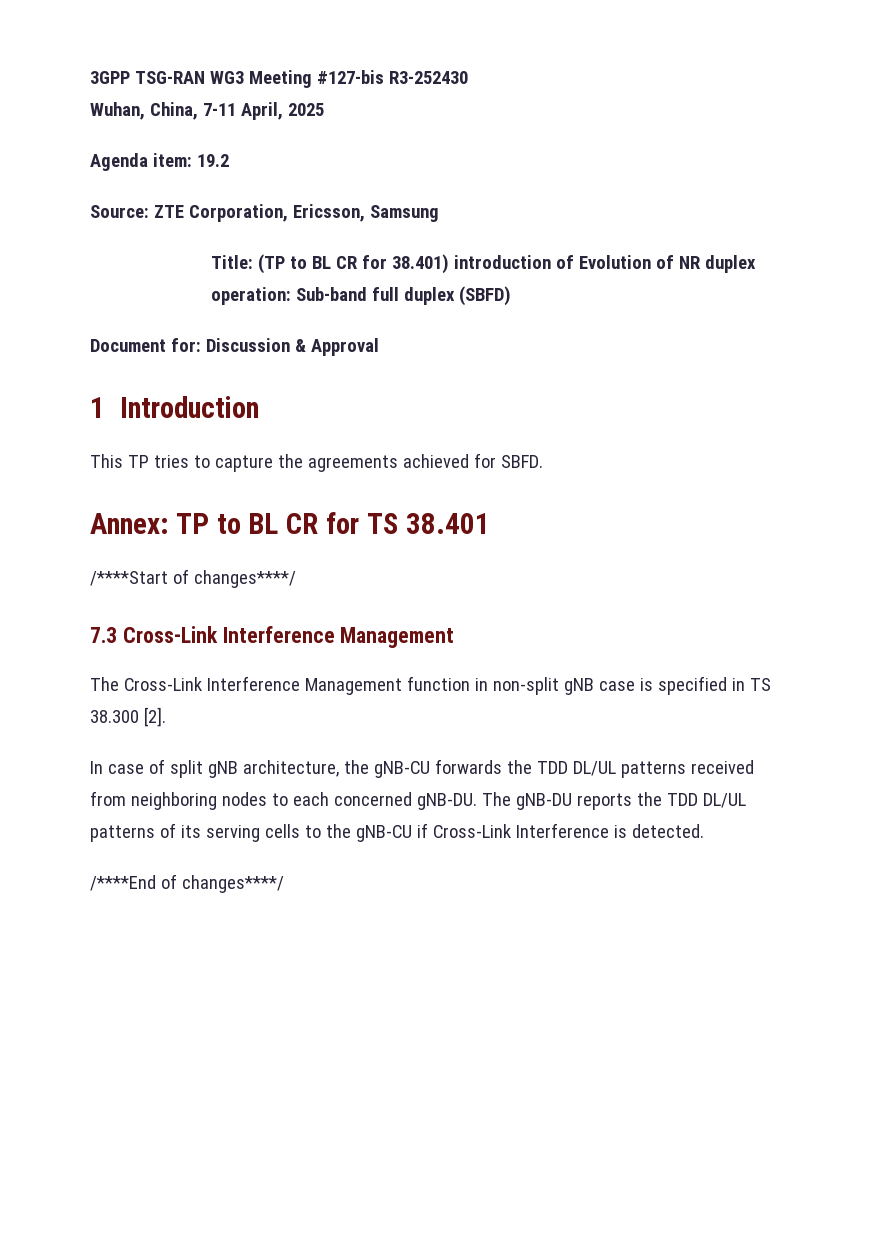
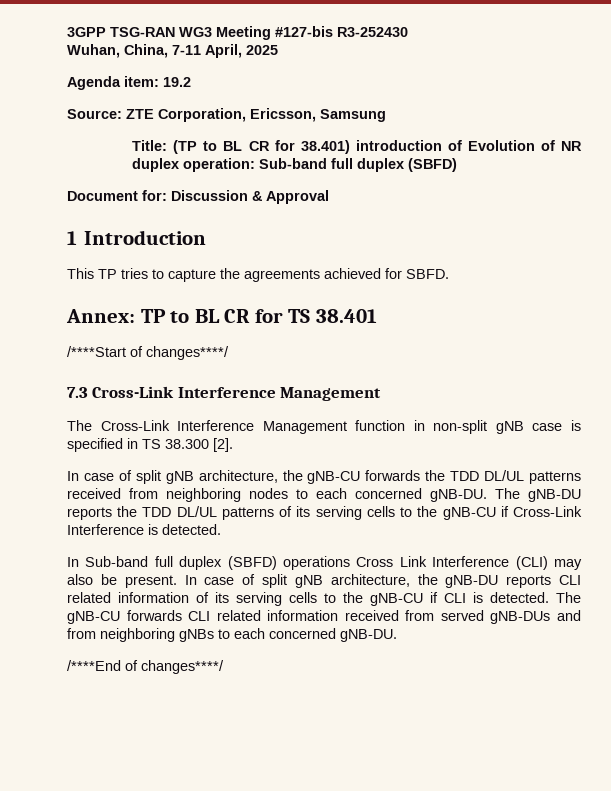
+ In Sub-band full duplex (SBFD) operations Cross Link Interference (CLI) may also be present. In case of split gNB architecture, the gNB-DU reports CLI related information of its serving cells to the gNB-CU if CLI is detected. The gNB-CU forwards CLI related information received from served gNB-DUs and from neighboring gNBs to each concerned gNB-DU.

